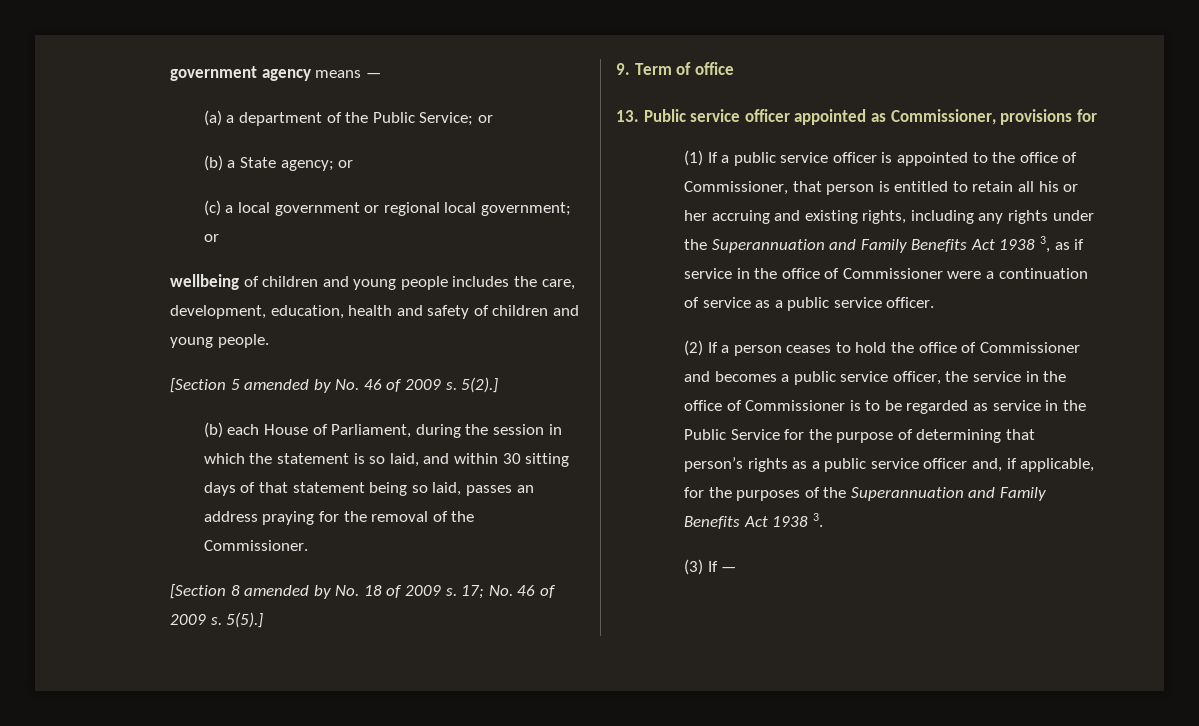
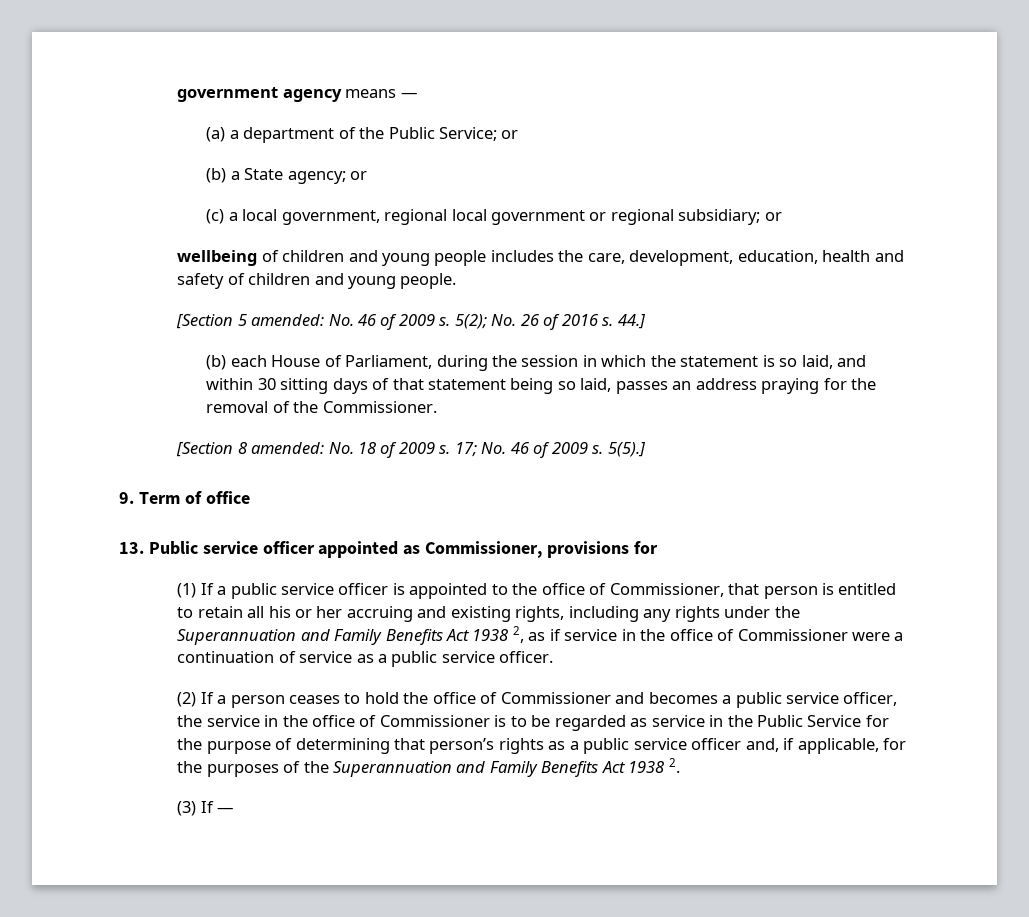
- (c) a local government or regional local government; or
+ (c) a local government, regional local government or regional subsidiary; or
- [Section 5 amended by No. 46 of 2009 s. 5(2).]
+ [Section 5 amended: No. 46 of 2009 s. 5(2); No. 26 of 2016 s. 44.]
- [Section 8 amended by No. 18 of 2009 s.
+ [Section 8 amended: No. 18 of 2009 s.
- (1) If a public service officer is appointed to the office of Commissioner, that person is entitled to retain all his or her accruing and existing rights, including any rights under the Superannuation and Family Benefits Act 1938 3, as if service in the office of Commissioner were a continuation of service as a public service officer.
+ (1) If a public service officer is appointed to the office of Commissioner, that person is entitled to retain all his or her accruing and existing rights, including any rights under the Superannuation and Family Benefits Act 1938 2, as if service in the office of Commissioner were a continuation of service as a public service officer.
- (2) If a person ceases to hold the office of Commissioner and becomes a public service officer, the service in the office of Commissioner is to be regarded as service in the Public Service for the purpose of determining that person’s rights as a public service officer and, if applicable, for the purposes of the Superannuation and Family Benefits Act 1938 3.
+ (2) If a person ceases to hold the office of Commissioner and becomes a public service officer, the service in the office of Commissioner is to be regarded as service in the Public Service for the purpose of determining that person’s rights as a public service officer and, if applicable, for the purposes of the Superannuation and Family Benefits Act 1938 2.

